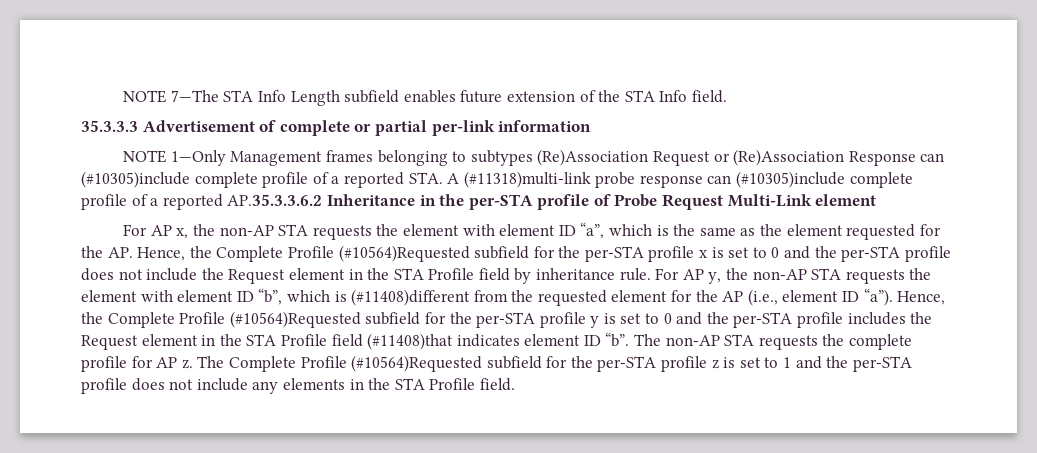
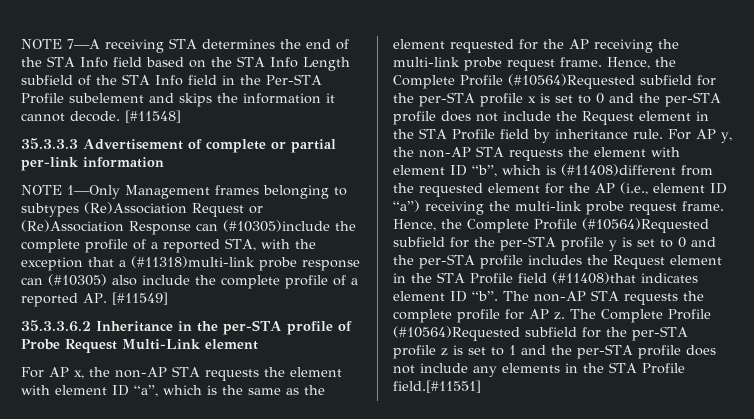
- NOTE 7—The STA Info Length subfield enables future extension of the STA Info field.
+ NOTE 7—A receiving STA determines the end of the STA Info field based on the STA Info Length subfield of the STA Info field in the Per-STA Profile subelement and skips the information it cannot decode. [#11548]
- NOTE 1—Only Management frames belonging to subtypes (Re)Association Request or (Re)Association Response can (#10305)include complete profile of a reported STA. A (#11318)multi-link probe response can (#10305)include complete profile of a reported AP.35.3.3.6.2 Inheritance in the per-STA profile of Probe Request Multi-Link element
+ NOTE 1—Only Management frames belonging to subtypes (Re)Association Request or (Re)Association Response can (#10305)include the complete profile of a reported STA, with the exception that a (#11318)multi-link probe response can (#10305) also include the complete profile of a reported AP. [#11549]
+ 35.3.3.6.2 Inheritance in the per-STA profile of Probe Request Multi-Link element
- For AP x, the non-AP STA requests the element with element ID “a”, which is the same as the element requested for the AP. Hence, the Complete Profile (#10564)Requested subfield for the per-STA profile x is set to 0 and the per-STA profile does not include the Request element in the STA Profile field by inheritance rule.
+ For AP x, the non-AP STA requests the element with element ID “a”, which is the same as the element requested for the AP receiving the multi-link probe request frame. Hence, the Complete Profile (#10564)Requested subfield for the per-STA profile x is set to 0 and the per-STA profile does not include the Request element in the STA Profile field by inheritance rule.
- For AP y, the non-AP STA requests the element with element ID “b”, which is (#11408)different from the requested element for the AP (i.e., element ID “a”).
+ For AP y, the non-AP STA requests the element with element ID “b”, which is (#11408)different from the requested element for the AP (i.e., element ID “a”) receiving the multi-link probe request frame.
- The Complete Profile (#10564)Requested subfield for the per-STA profile z is set to 1 and the per-STA profile does not include any elements in the STA Profile field.
+ The Complete Profile (#10564)Requested subfield for the per-STA profile z is set to 1 and the per-STA profile does not include any elements in the STA Profile field.[#11551]

